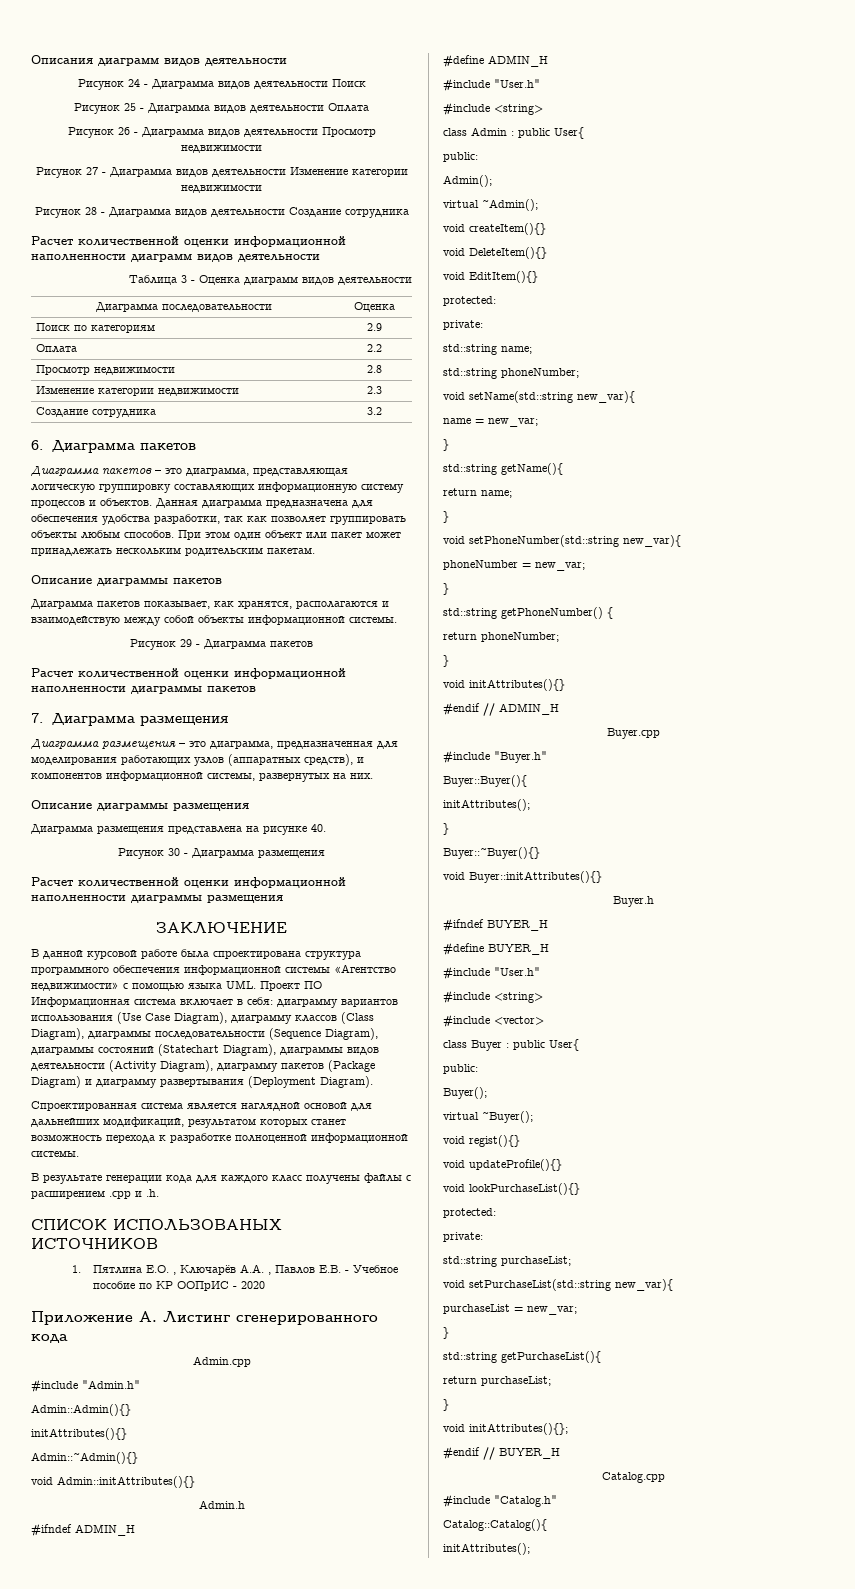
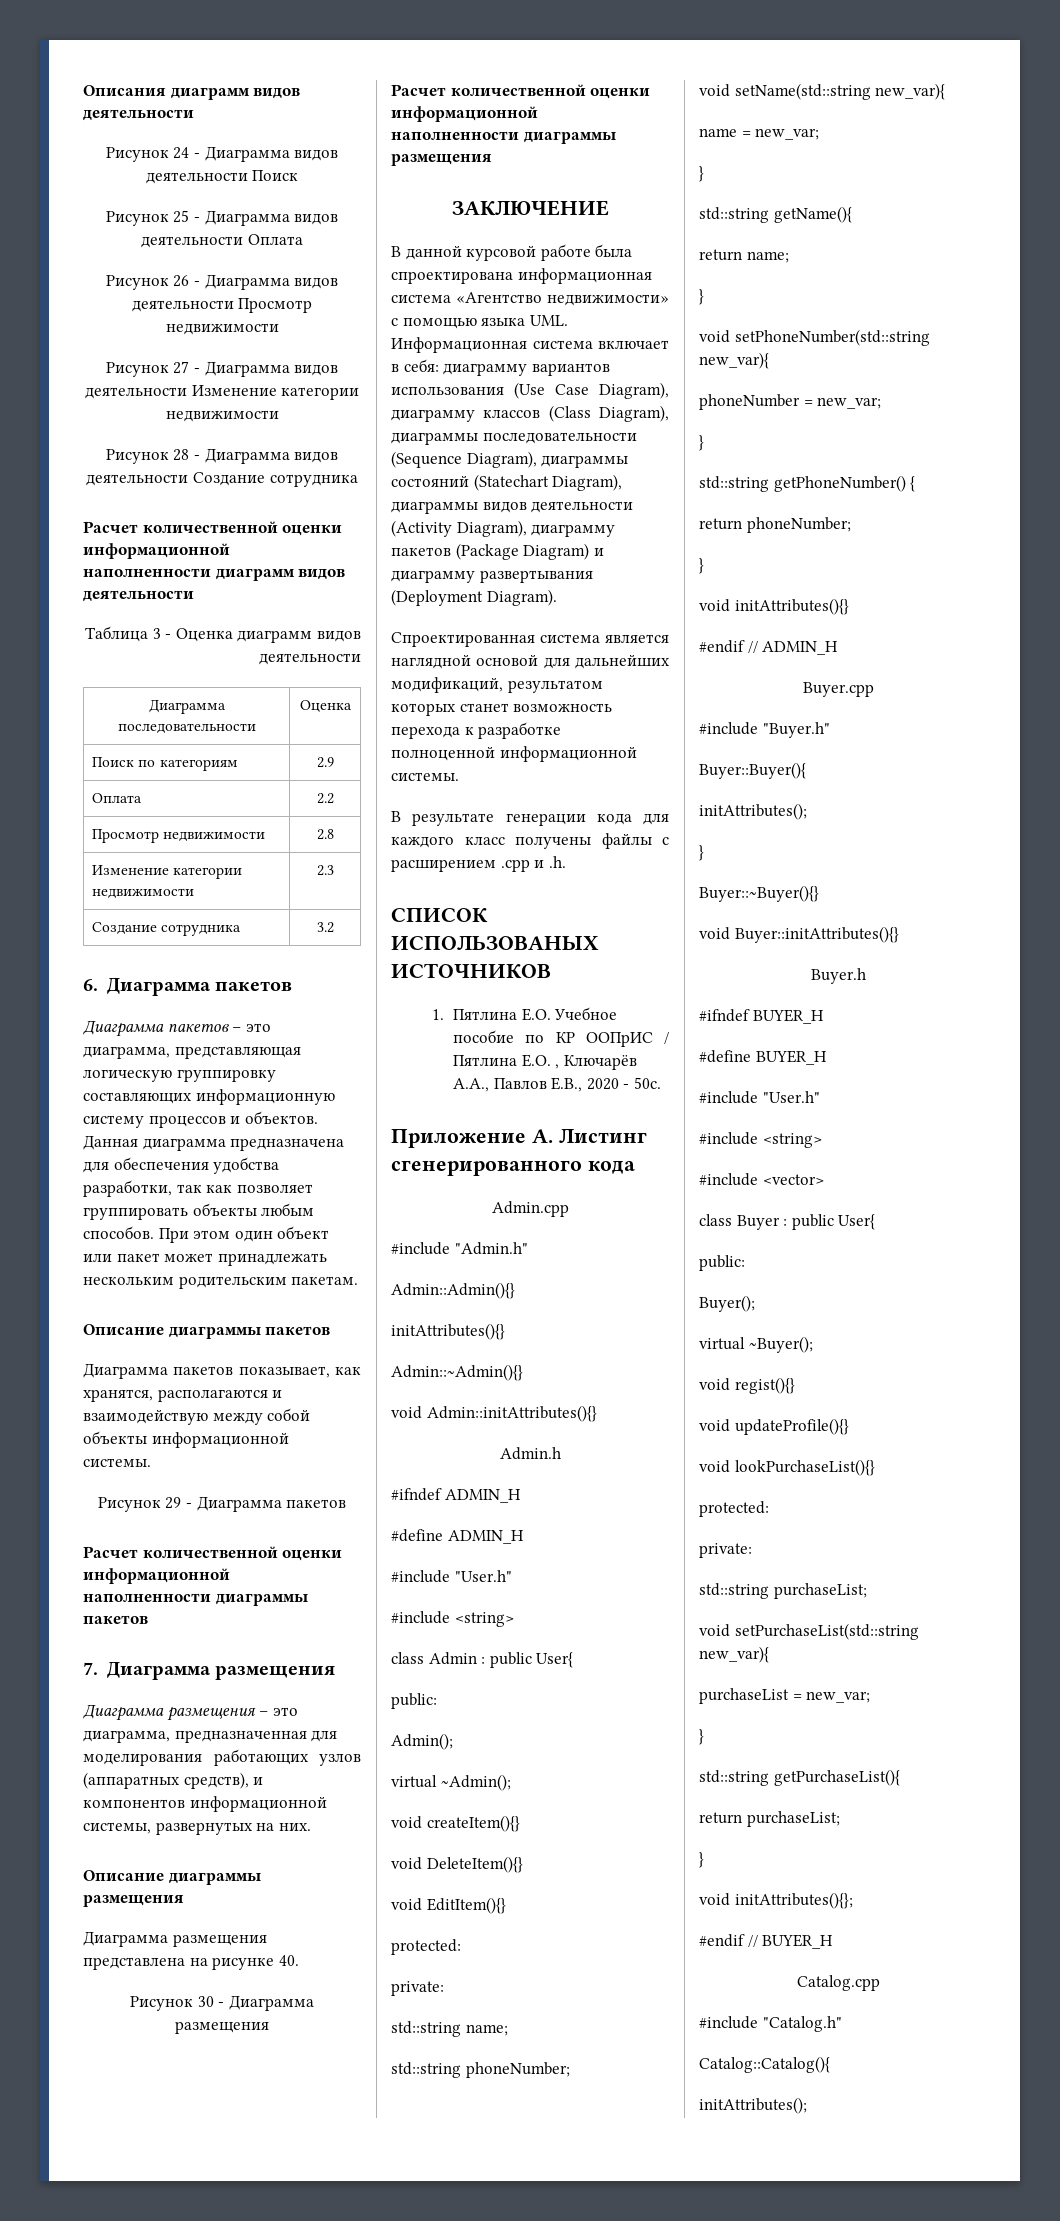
- В данной курсовой работе была спроектирована структура программного обеспечения информационной системы «Агентство недвижимости» с помощью языка UML. Проект ПО Информационная система включает в себя: диаграмму вариантов использования (Use Case Diagram), диаграмму классов (Class Diagram), диаграммы последовательности (Sequence Diagram), диаграммы состояний (Statechart Diagram), диаграммы видов деятельности (Activity Diagram), диаграмму пакетов (Package Diagram) и диаграмму развертывания (Deployment Diagram).
+ В данной курсовой работе была спроектирована информационная система «Агентство недвижимости» с помощью языка UML. Информационная система включает в себя: диаграмму вариантов использования (Use Case Diagram), диаграмму классов (Class Diagram), диаграммы последовательности (Sequence Diagram), диаграммы состояний (Statechart Diagram), диаграммы видов деятельности (Activity Diagram), диаграмму пакетов (Package Diagram) и диаграмму развертывания (Deployment Diagram).
- 1. Пятлина Е.О. , Ключарёв А.А. , Павлов Е.В. - Учебное пособие по КР ООПрИС - 2020
+ 1. Пятлина Е.О. Учебное пособие по КР ООПрИС / Пятлина Е.О. , Ключарёв А.А., Павлов Е.В., 2020 - 50c.

